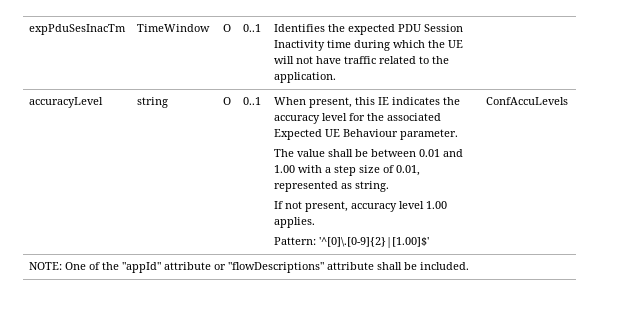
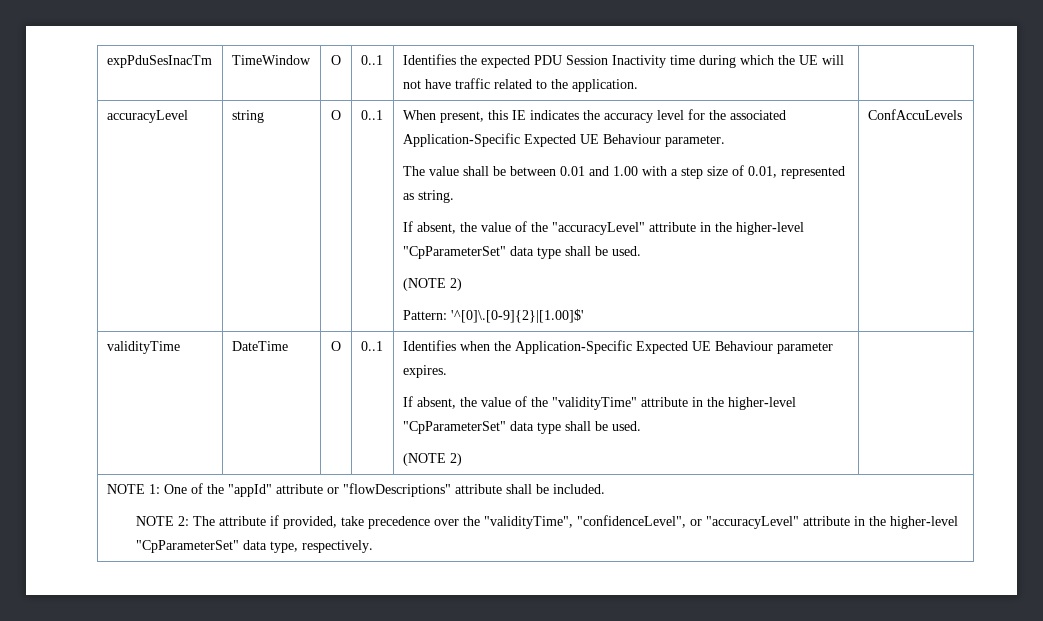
- When present, this IE indicates the accuracy level for the associated Expected UE Behaviour parameter.
+ When present, this IE indicates the accuracy level for the associated Application-Specific Expected UE Behaviour parameter.
- If not present, accuracy level 1.00 applies.
+ If absent, the value of the "accuracyLevel" attribute in the higher-level "CpParameterSet" data type shall be used.
+ (NOTE 2)
  Pattern: '^[0]\.[0-9]{2}|[1.00]$' | ConfAccuLevels
- NOTE: One of the "appId" attribute or "flowDescriptions" attribute shall be included.
+ validityTime | DateTime | O | 0..1 | Identifies when the Application-Specific Expected UE Behaviour parameter expires.
+ If absent, the value of the "validityTime" attribute in the higher-level "CpParameterSet" data type shall be used.
+ (NOTE 2) |
+ NOTE 1: One of the "appId" attribute or "flowDescriptions" attribute shall be included.
+ NOTE 2: The attribute if provided, take precedence over the "validityTime", "confidenceLevel", or "accuracyLevel" attribute in the higher-level "CpParameterSet" data type, respectively.

